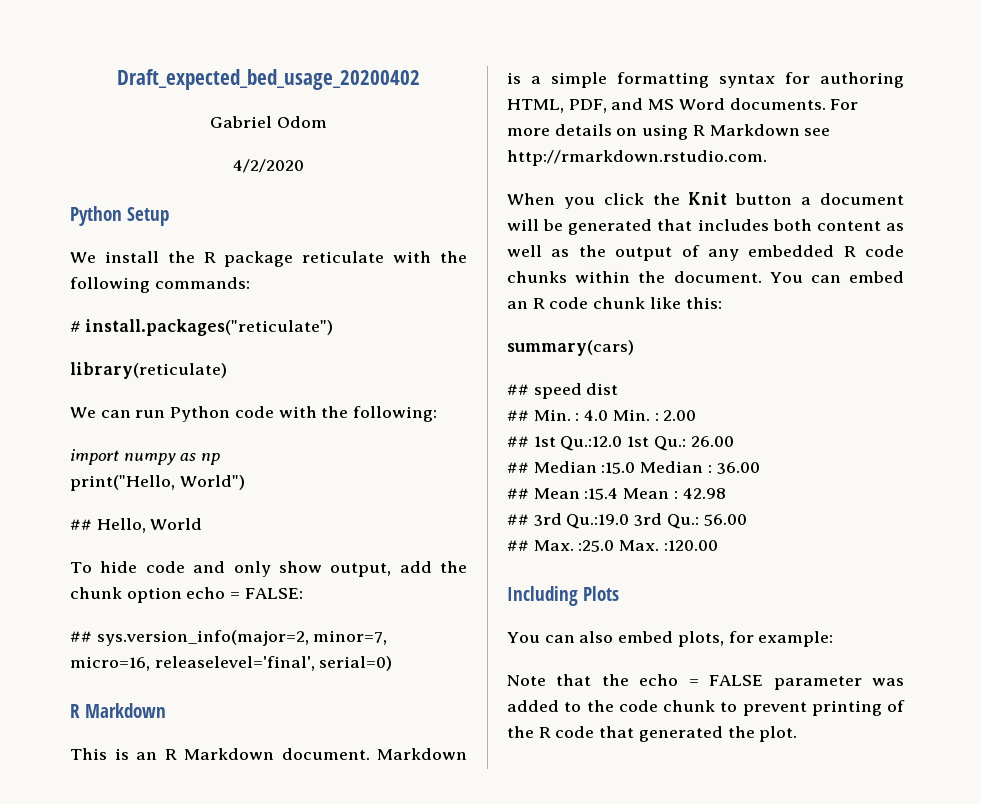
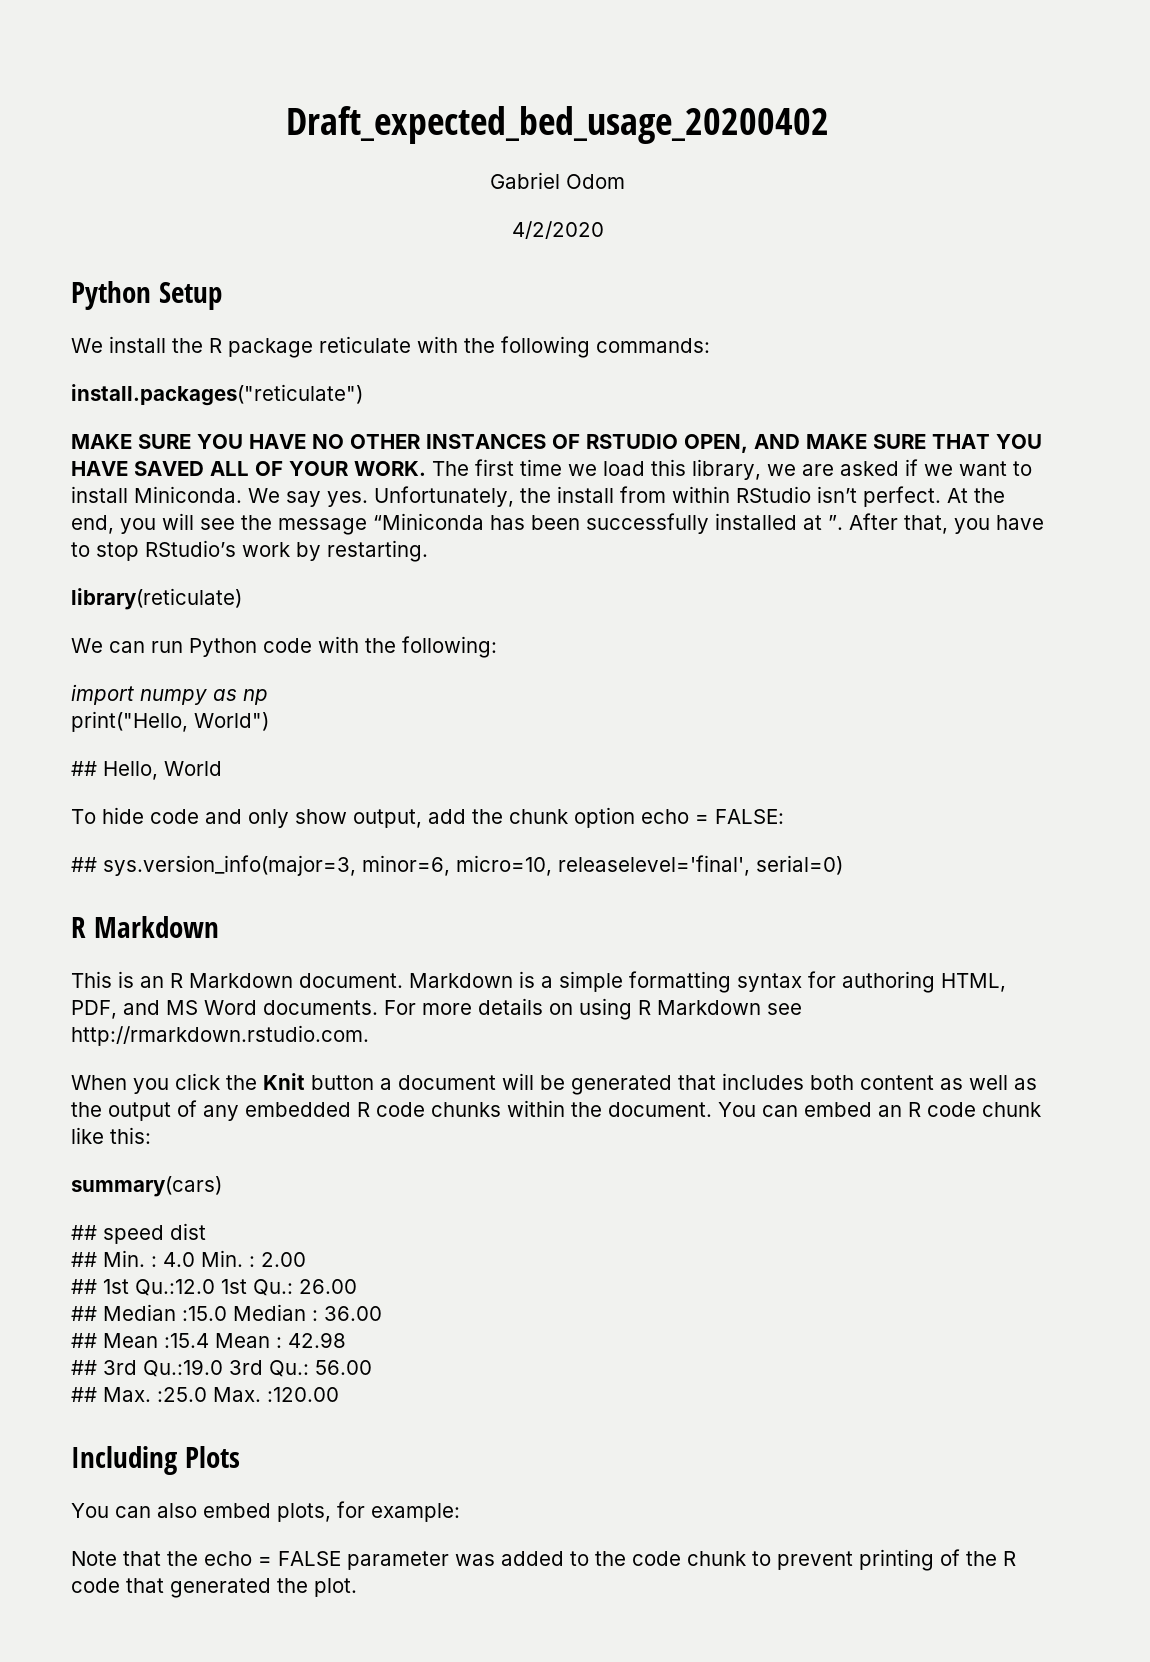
- # install.packages("reticulate")
+ install.packages("reticulate")
+ MAKE SURE YOU HAVE NO OTHER INSTANCES OF RSTUDIO OPEN, AND MAKE SURE THAT YOU HAVE SAVED ALL OF YOUR WORK. The first time we load this library, we are asked if we want to install Miniconda. We say yes. Unfortunately, the install from within RStudio isn’t perfect. At the end, you will see the message “Miniconda has been successfully installed at ”. After that, you have to stop RStudio’s work by restarting.
- ## sys.version_info(major=2, minor=7, micro=16, releaselevel='final', serial=0)
+ ## sys.version_info(major=3, minor=6, micro=10, releaselevel='final', serial=0)

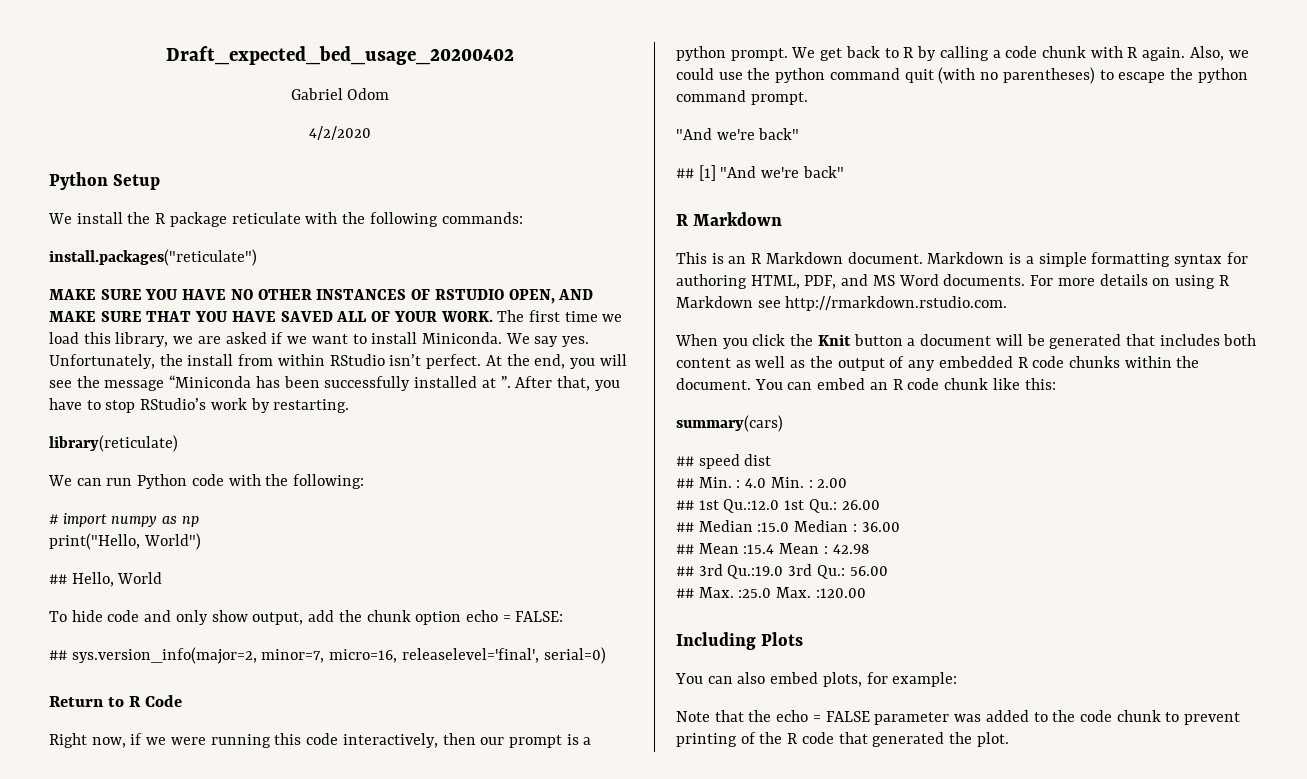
- import numpy as np
+ # import numpy as np
- ## sys.version_info(major=3, minor=6, micro=10, releaselevel='final', serial=0)
+ ## sys.version_info(major=2, minor=7, micro=16, releaselevel='final', serial=0)
+ Return to R Code
+ Right now, if we were running this code interactively, then our prompt is a python prompt. We get back to R by calling a code chunk with R again. Also, we could use the python command quit (with no parentheses) to escape the python command prompt.
+ "And we're back"
+ ## [1] "And we're back"

